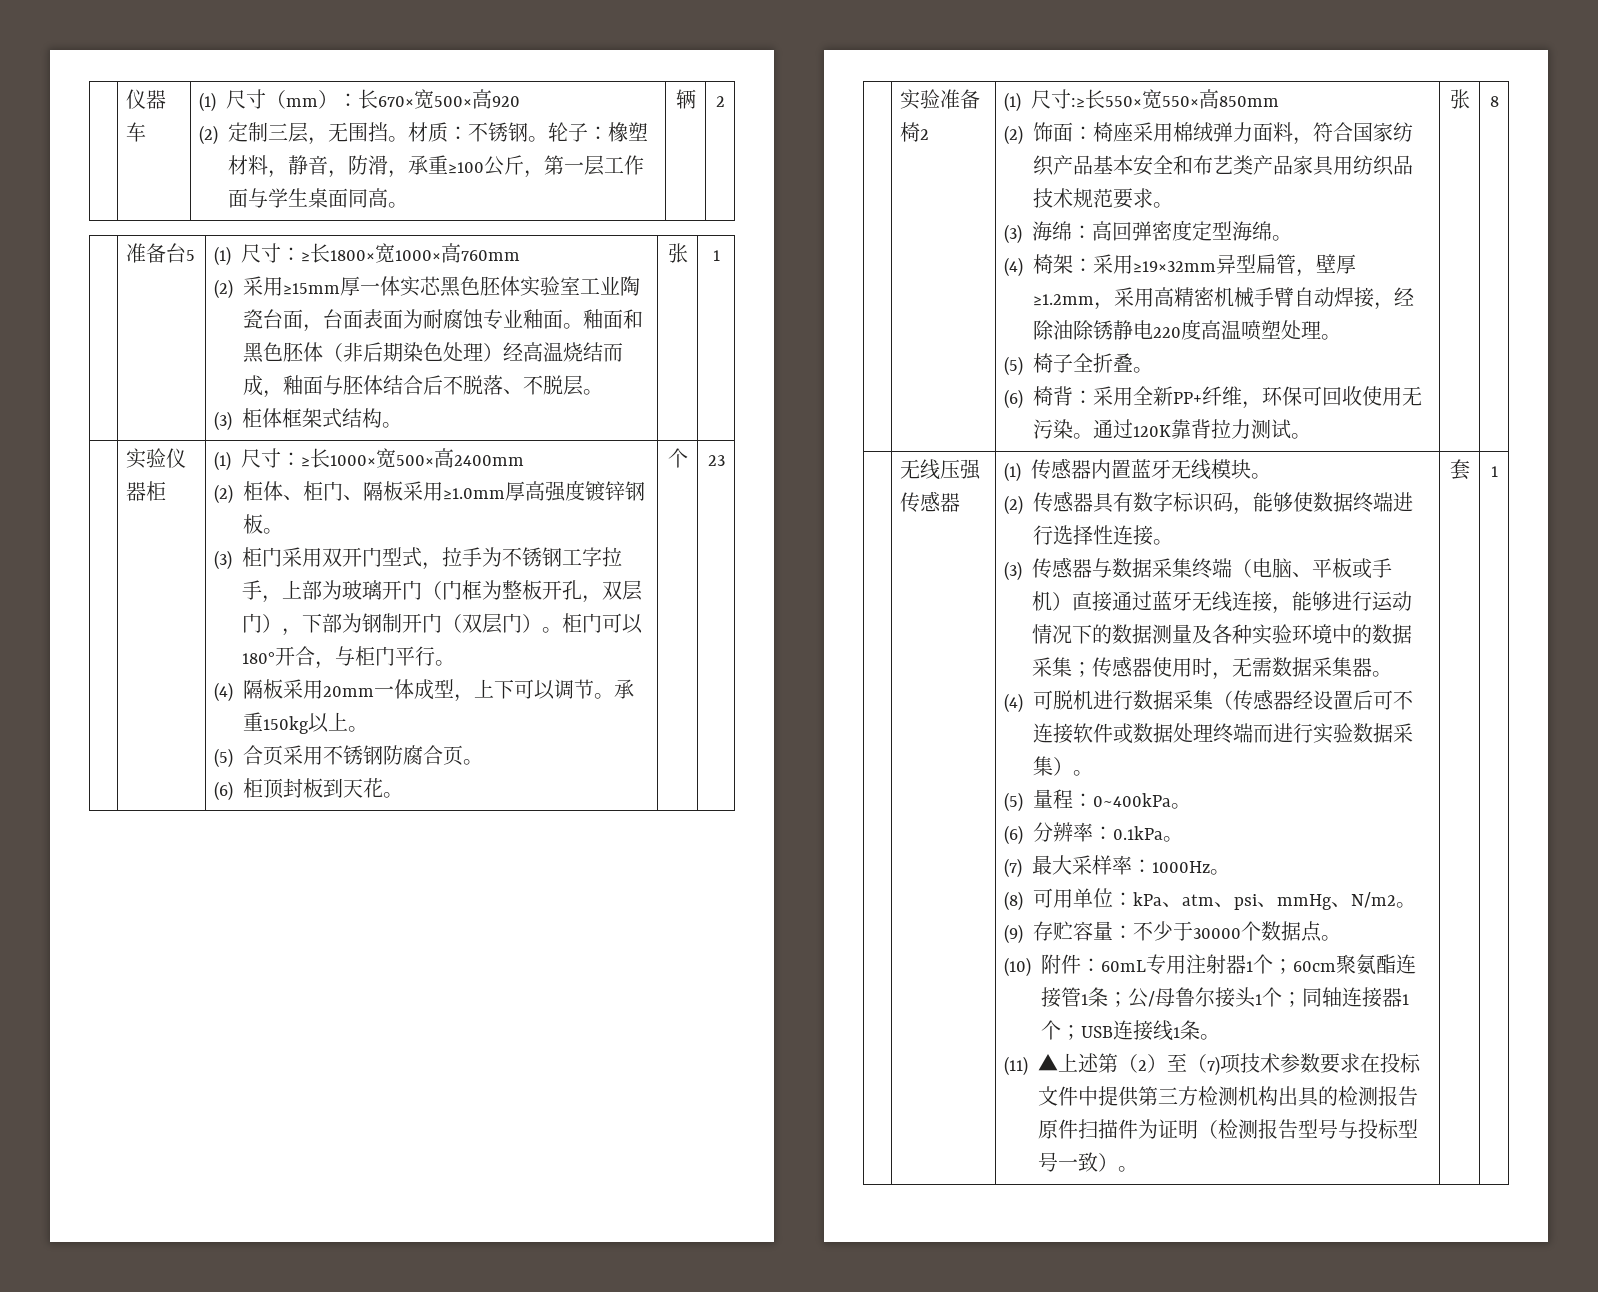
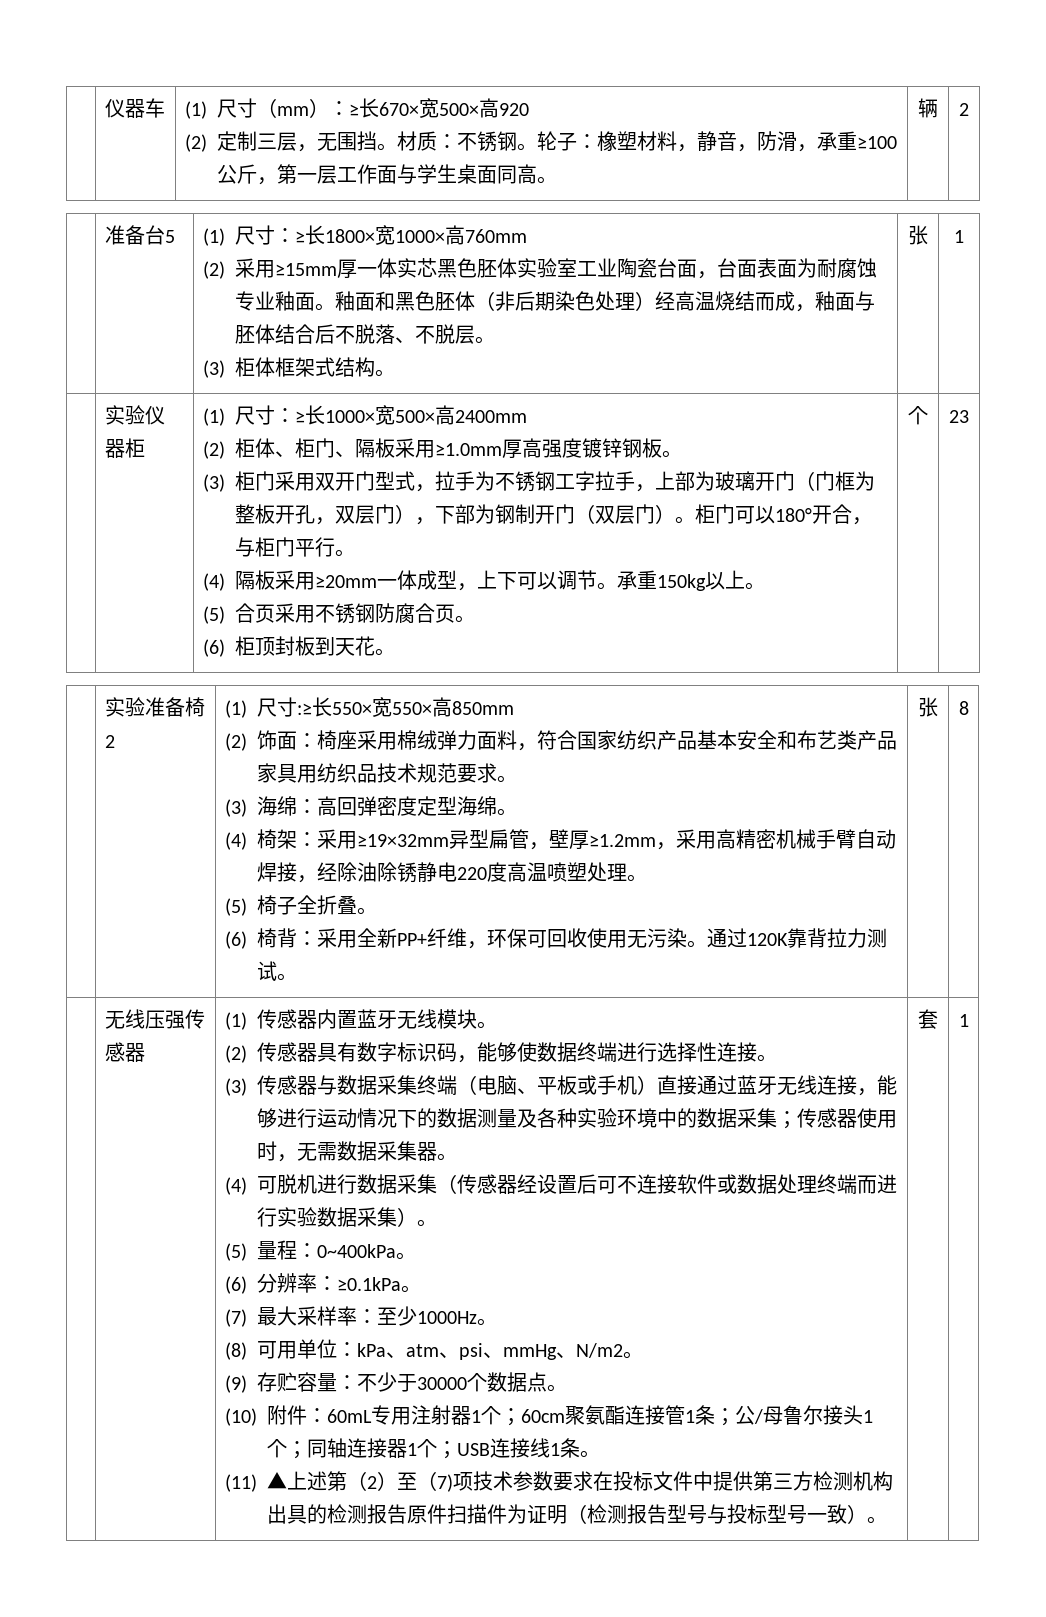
- | 仪器车 | (1)尺寸（mm）：长670×宽500×高920
+ | 仪器车 | (1)尺寸（mm）：≥长670×宽500×高920
- (4)隔板采用20mm一体成型，上下可以调节。
+ (4)隔板采用≥20mm一体成型，上下可以调节。
- (6)分辨率：0.1kPa。
+ (6)分辨率：≥0.1kPa。
- (7)最大采样率：1000Hz。
+ (7)最大采样率：至少1000Hz。

